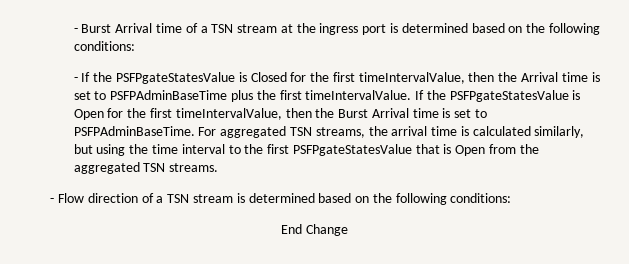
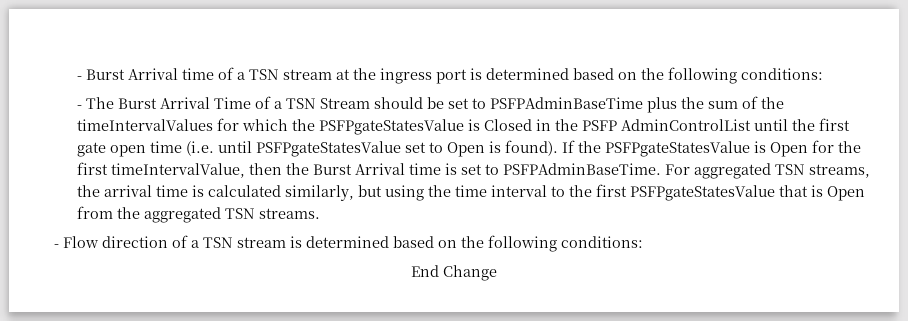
- - If the PSFPgateStatesValue is Closed for the first timeIntervalValue, then the Arrival time is set to PSFPAdminBaseTime plus the first timeIntervalValue.
+ - The Burst Arrival Time of a TSN Stream should be set to PSFPAdminBaseTime plus the sum of the timeIntervalValues for which the PSFPgateStatesValue is Closed in the PSFP AdminControlList until the first gate open time (i.e. until PSFPgateStatesValue set to Open is found).

